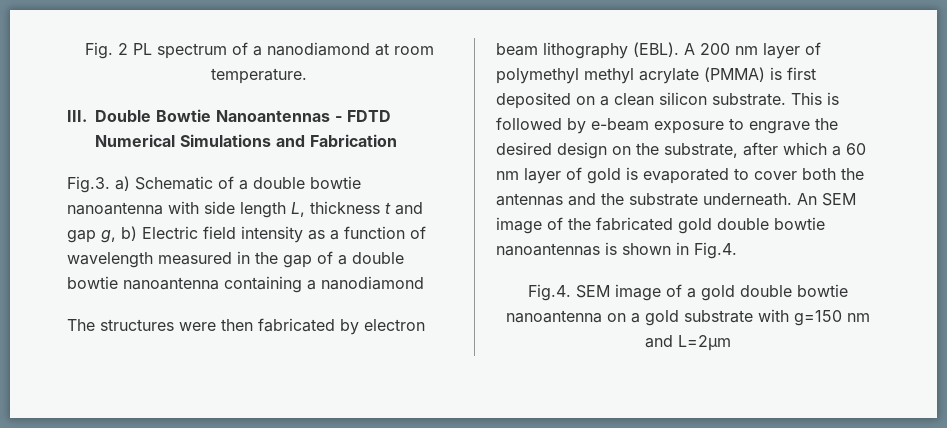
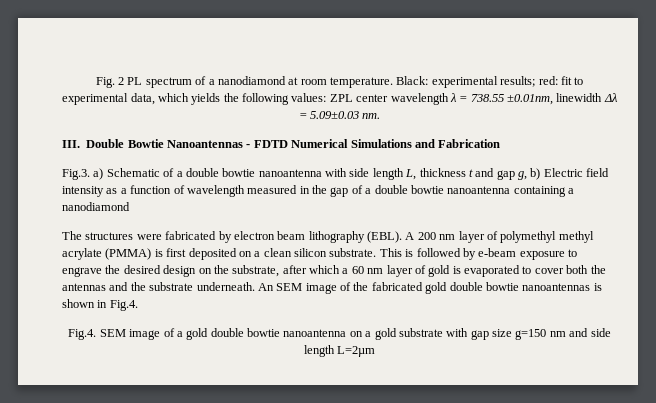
+ Black: experimental results; red: fit to experimental data, which yields the following values: ZPL center wavelength λ = 738.55 ±0.01nm, linewidth Δλ = 5.09±0.03 nm.
- The structures were then fabricated by electron beam lithography (EBL).
+ The structures were fabricated by electron beam lithography (EBL).
- Fig.4. SEM image of a gold double bowtie nanoantenna on a gold substrate with g=150 nm and L=2µm
+ Fig.4. SEM image of a gold double bowtie nanoantenna on a gold substrate with gap size g=150 nm and side length L=2µm

